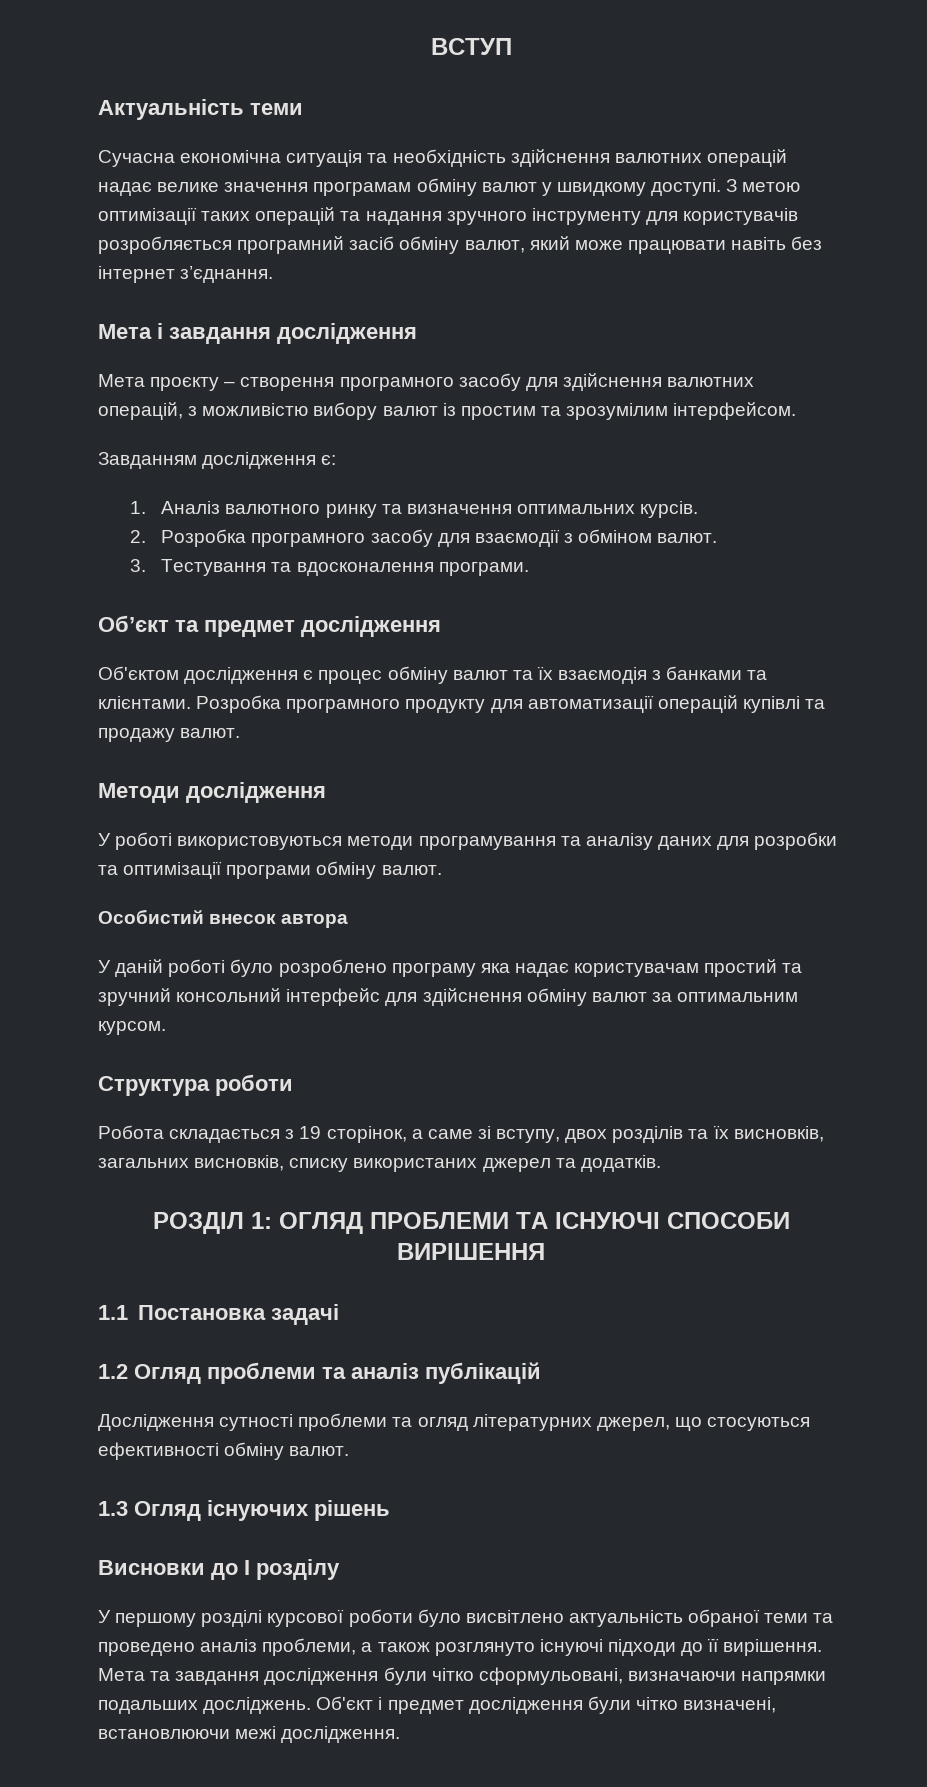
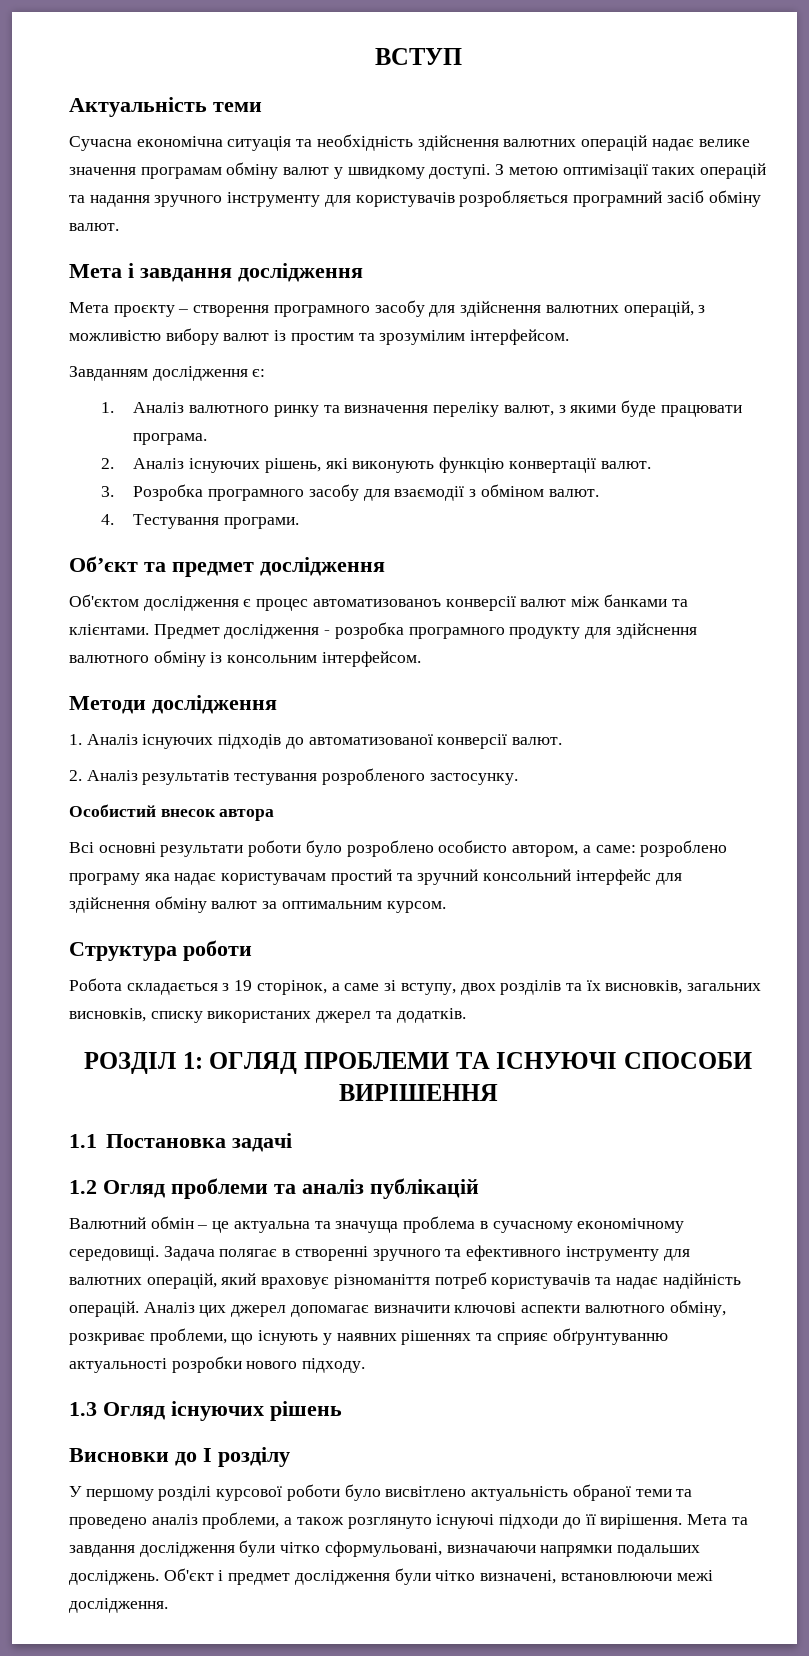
- З метою оптимізації таких операцій та надання зручного інструменту для користувачів розробляється програмний засіб обміну валют, який може працювати навіть без інтернет з’єднання.
+ З метою оптимізації таких операцій та надання зручного інструменту для користувачів розробляється програмний засіб обміну валют.
- 1. Аналіз валютного ринку та визначення оптимальних курсів.
- 2. Розробка програмного засобу для взаємодії з обміном валют.
+ 1. Аналіз валютного ринку та визначення переліку валют, з якими буде працювати програма.
+ 2. Аналіз існуючих рішень, які виконують функцію конвертації валют.
+ 3. Розробка програмного засобу для взаємодії з обміном валют.
- 3. Тестування та вдосконалення програми.
+ 4. Тестування програми.
- Об'єктом дослідження є процес обміну валют та їх взаємодія з банками та клієнтами. Розробка програмного продукту для автоматизації операцій купівлі та продажу валют.
+ Об'єктом дослідження є процес автоматизованоъ конверсії валют між банками та клієнтами. Предмет дослідження - розробка програмного продукту для здійснення валютного обміну із консольним інтерфейсом.
  Методи дослідження
- У роботі використовуються методи програмування та аналізу даних для розробки та оптимізації програми обміну валют.
+ 1. Аналіз існуючих підходів до автоматизованої конверсії валют.
+ 2. Аналіз результатів тестування розробленого застосунку.
  Особистий внесок автора
- У даній роботі було розроблено програму яка надає користувачам простий та зручний консольний інтерфейс для здійснення обміну валют за оптимальним курсом.
+ Всі основні результати роботи було розроблено особисто автором, а саме: розроблено програму яка надає користувачам простий та зручний консольний інтерфейс для здійснення обміну валют за оптимальним курсом.
- Дослідження сутності проблеми та огляд літературних джерел, що стосуються ефективності обміну валют.
+ Валютний обмін – це актуальна та значуща проблема в сучасному економічному середовищі. Задача полягає в створенні зручного та ефективного інструменту для валютних операцій, який враховує різноманіття потреб користувачів та надає надійність операцій. Аналіз цих джерел допомагає визначити ключові аспекти валютного обміну, розкриває проблеми, що існують у наявних рішеннях та сприяє обґрунтуванню актуальності розробки нового підходу.

